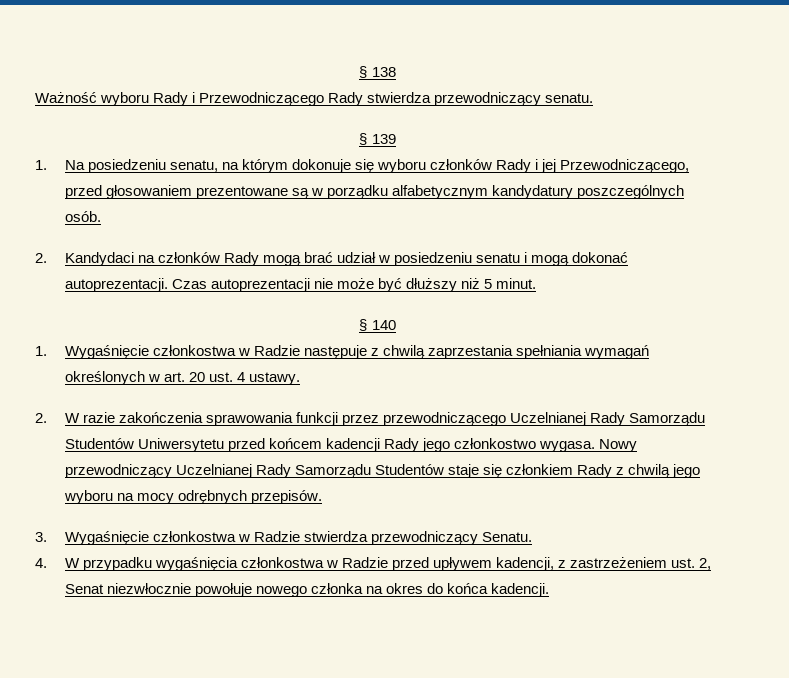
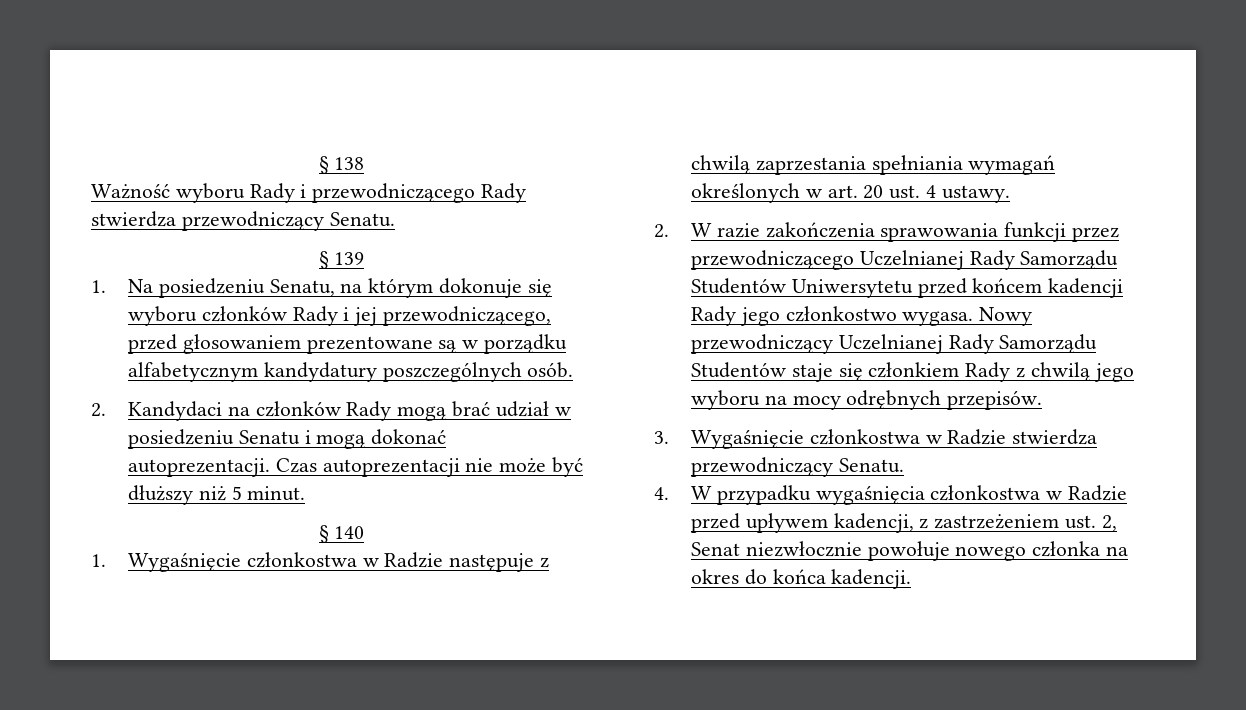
- Ważność wyboru Rady i Przewodniczącego Rady stwierdza przewodniczący senatu.
+ Ważność wyboru Rady i przewodniczącego Rady stwierdza przewodniczący Senatu.
- 1. Na posiedzeniu senatu, na którym dokonuje się wyboru członków Rady i jej Przewodniczącego, przed głosowaniem prezentowane są w porządku alfabetycznym kandydatury poszczególnych osób.
+ 1. Na posiedzeniu Senatu, na którym dokonuje się wyboru członków Rady i jej przewodniczącego, przed głosowaniem prezentowane są w porządku alfabetycznym kandydatury poszczególnych osób.
- 2. Kandydaci na członków Rady mogą brać udział w posiedzeniu senatu i mogą dokonać autoprezentacji.
+ 2. Kandydaci na członków Rady mogą brać udział w posiedzeniu Senatu i mogą dokonać autoprezentacji.

